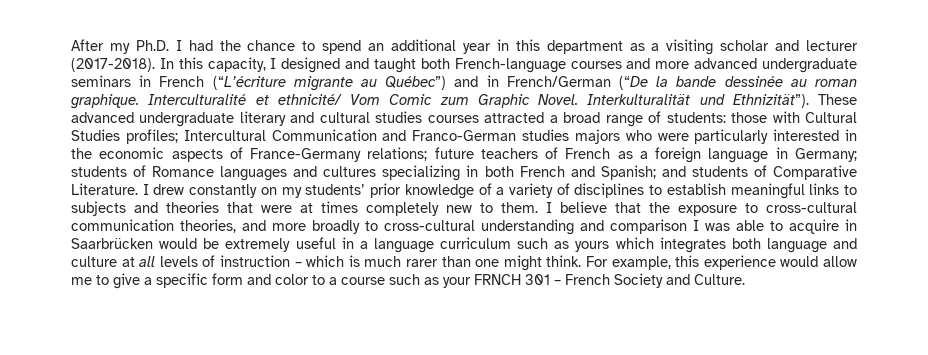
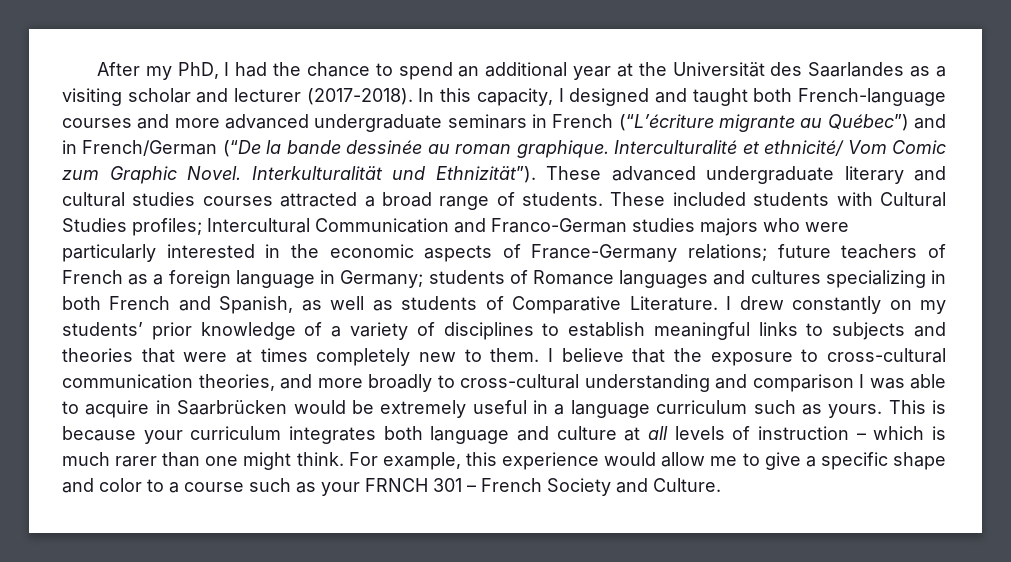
- After my Ph.D. I had the chance to spend an additional year in this department as a visiting scholar and lecturer (2017-2018).
+ After my PhD, I had the chance to spend an additional year at the Universität des Saarlandes as a visiting scholar and lecturer (2017-2018).
- These advanced undergraduate literary and cultural studies courses attracted a broad range of students: those with Cultural Studies profiles; Intercultural Communication and Franco-German studies majors who were particularly interested in the economic aspects of France-Germany relations; future teachers of French as a foreign language in Germany; students of Romance languages and cultures specializing in both French and Spanish; and students of Comparative Literature.
+ These advanced undergraduate literary and cultural studies courses attracted a broad range of students. These included students with Cultural Studies profiles; Intercultural Communication and Franco-German studies majors who were particularly interested in the economic aspects of France-Germany relations; future teachers of French as a foreign language in Germany; students of Romance languages and cultures specializing in both French and Spanish, as well as students of Comparative Literature.
- I believe that the exposure to cross-cultural communication theories, and more broadly to cross-cultural understanding and comparison I was able to acquire in Saarbrücken would be extremely useful in a language curriculum such as yours which integrates both language and culture at all levels of instruction – which is much rarer than one might think.
+ I believe that the exposure to cross-cultural communication theories, and more broadly to cross-cultural understanding and comparison I was able to acquire in Saarbrücken would be extremely useful in a language curriculum such as yours. This is because your curriculum integrates both language and culture at all levels of instruction – which is much rarer than one might think.
- For example, this experience would allow me to give a specific form and color to a course such as your FRNCH 301 – French Society and Culture.
+ For example, this experience would allow me to give a specific shape and color to a course such as your FRNCH 301 – French Society and Culture.

